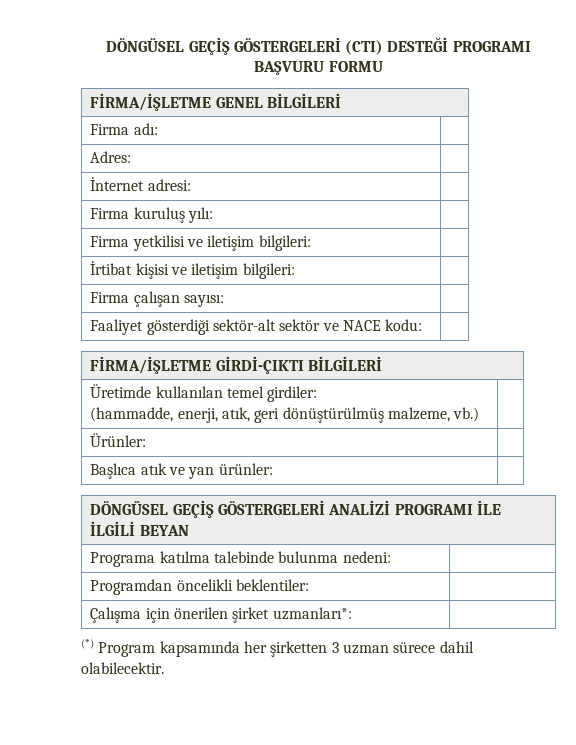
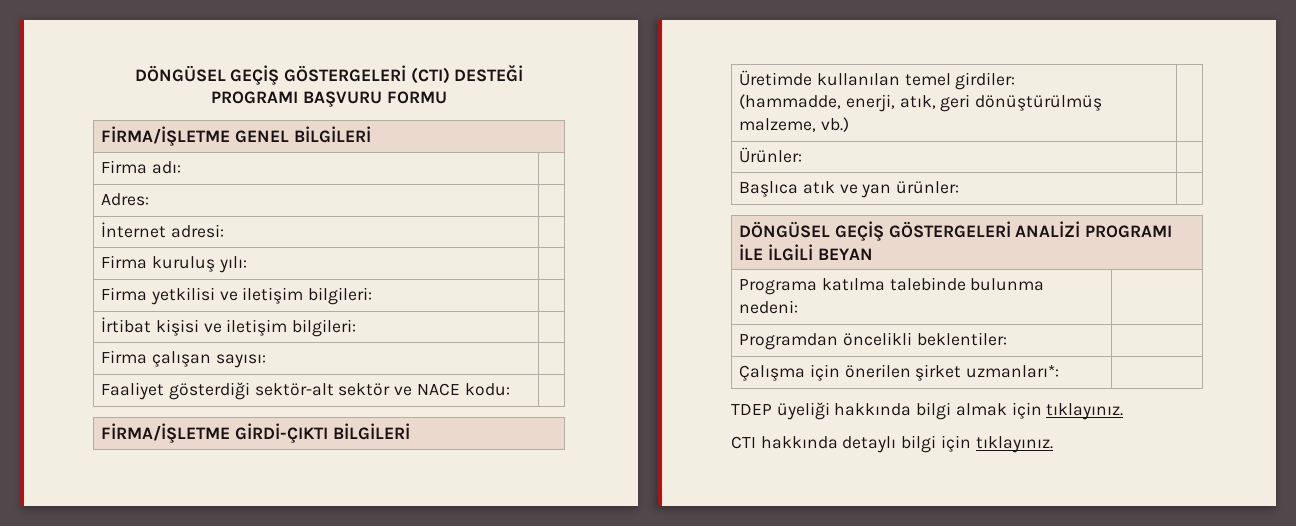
- (*) Program kapsamında her şirketten 3 uzman sürece dahil olabilecektir.
+ TDEP üyeliği hakkında bilgi almak için tıklayınız.
+ CTI hakkında detaylı bilgi için tıklayınız.

